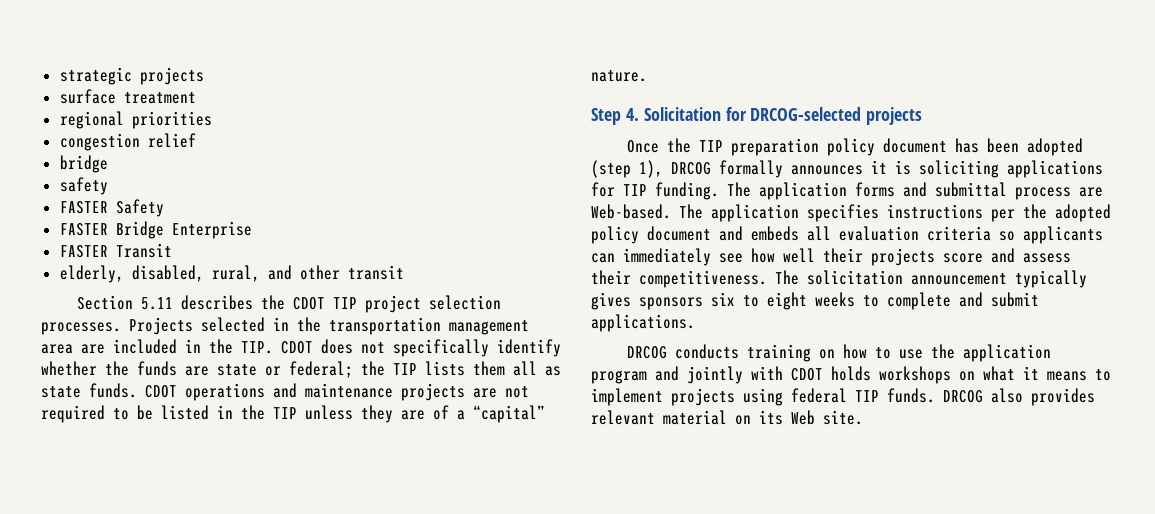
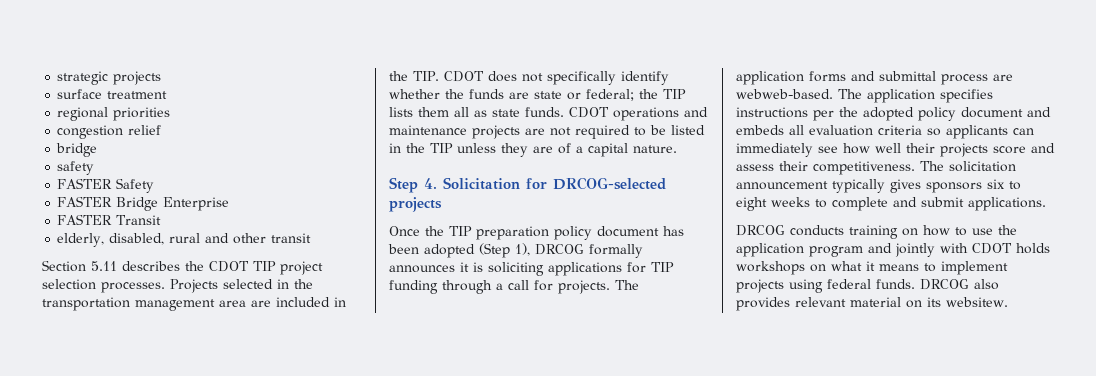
- elderly, disabled, rural, and other transit
+ elderly, disabled, rural and other transit
- CDOT operations and maintenance projects are not required to be listed in the TIP unless they are of a “capital” nature.
+ CDOT operations and maintenance projects are not required to be listed in the TIP unless they are of a capital nature.
- Once the TIP preparation policy document has been adopted (step 1), DRCOG formally announces it is soliciting applications for TIP funding.
+ Once the TIP preparation policy document has been adopted (Step 1), DRCOG formally announces it is soliciting applications for TIP funding through a call for projects.
- The application forms and submittal process are Web-based.
+ The application forms and submittal process are webweb-based.
- DRCOG conducts training on how to use the application program and jointly with CDOT holds workshops on what it means to implement projects using federal TIP funds.
+ DRCOG conducts training on how to use the application program and jointly with CDOT holds workshops on what it means to implement projects using federal funds.
- DRCOG also provides relevant material on its Web site.
+ DRCOG also provides relevant material on its websitew.

